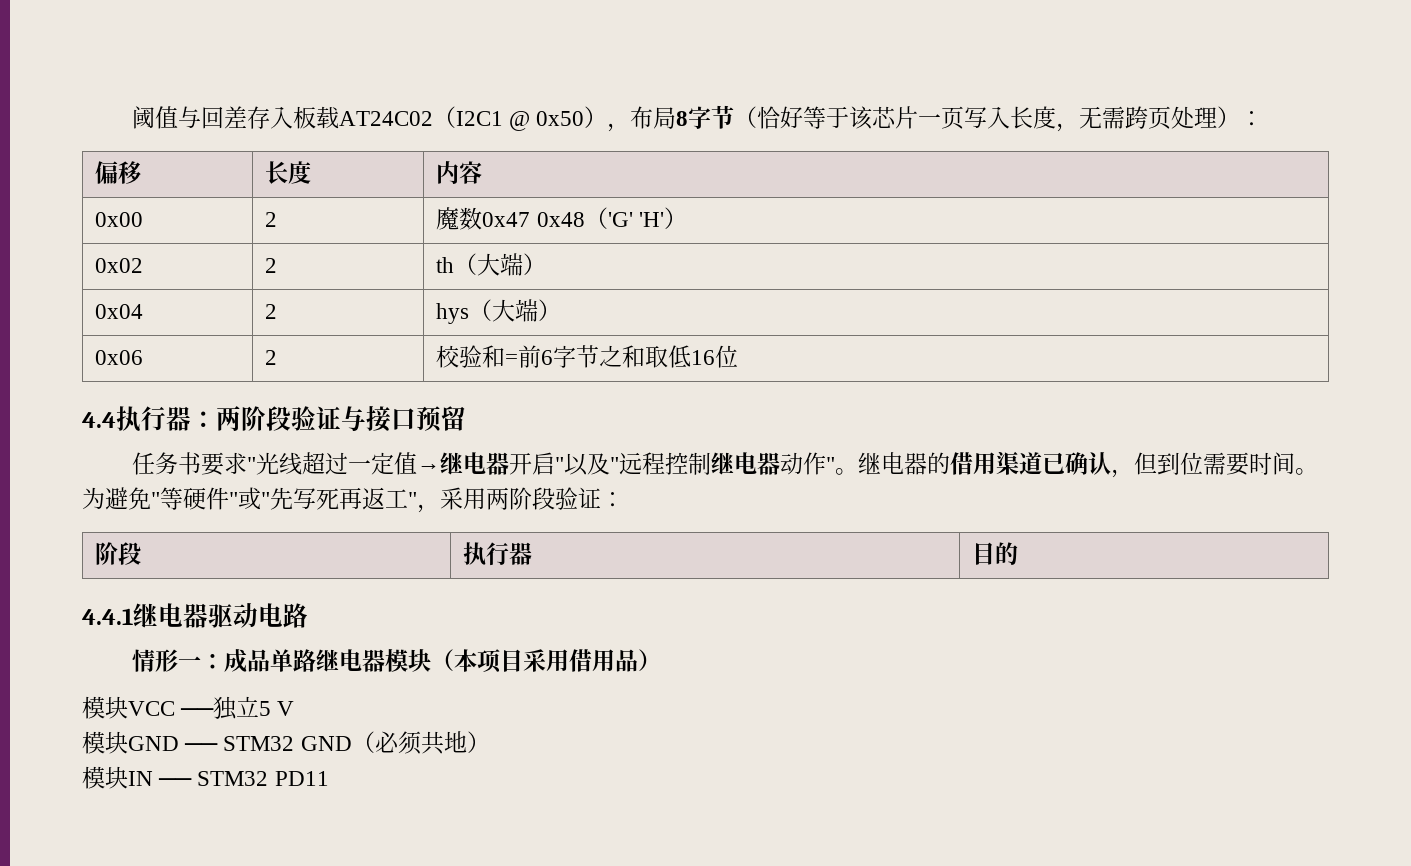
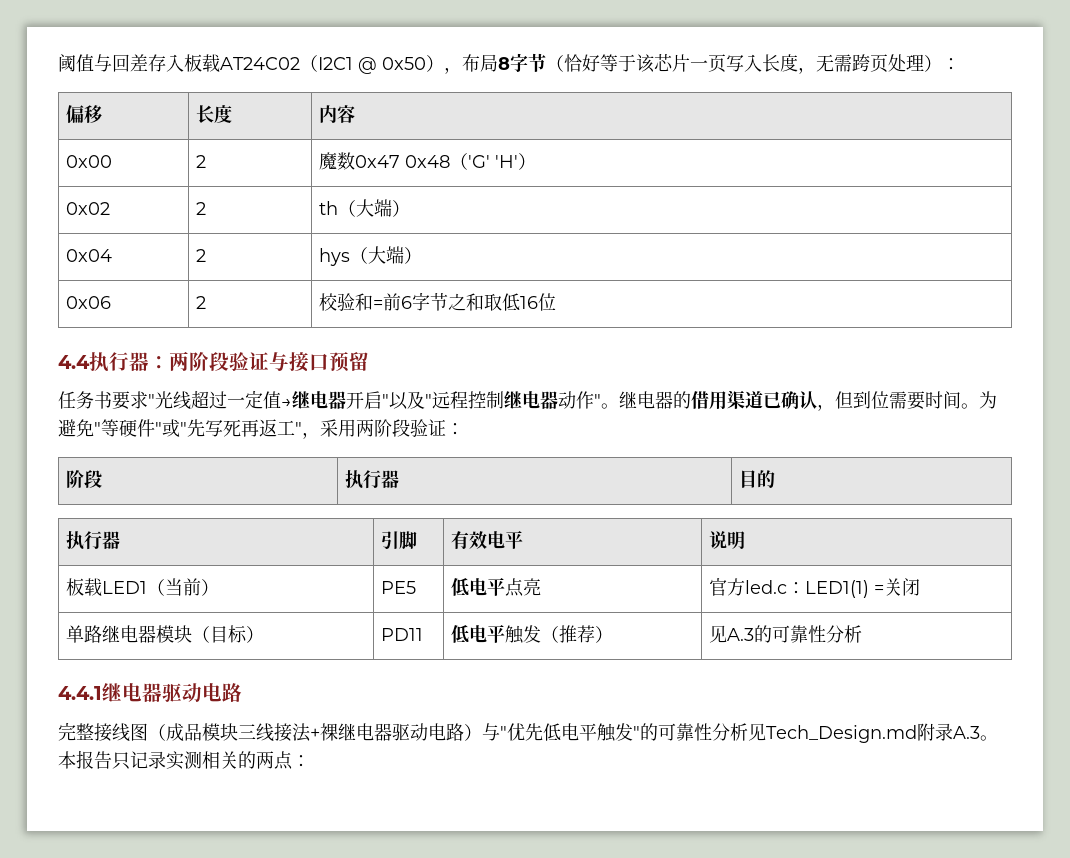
+ 执行器 | 引脚 | 有效电平 | 说明
+ 板载LED1（当前） | PE5 | 低电平点亮 | 官方led.c：LED1(1) =关闭
+ 单路继电器模块（目标） | PD11 | 低电平触发（推荐） | 见A.3的可靠性分析
- 情形一：成品单路继电器模块（本项目采用借用品）
- 模块VCC ──独立5 V
- 模块GND ── STM32 GND（必须共地）
- 模块IN ── STM32 PD11
+ 完整接线图（成品模块三线接法+裸继电器驱动电路）与"优先低电平触发"的可靠性分析见Tech_Design.md附录A.3。本报告只记录实测相关的两点：

